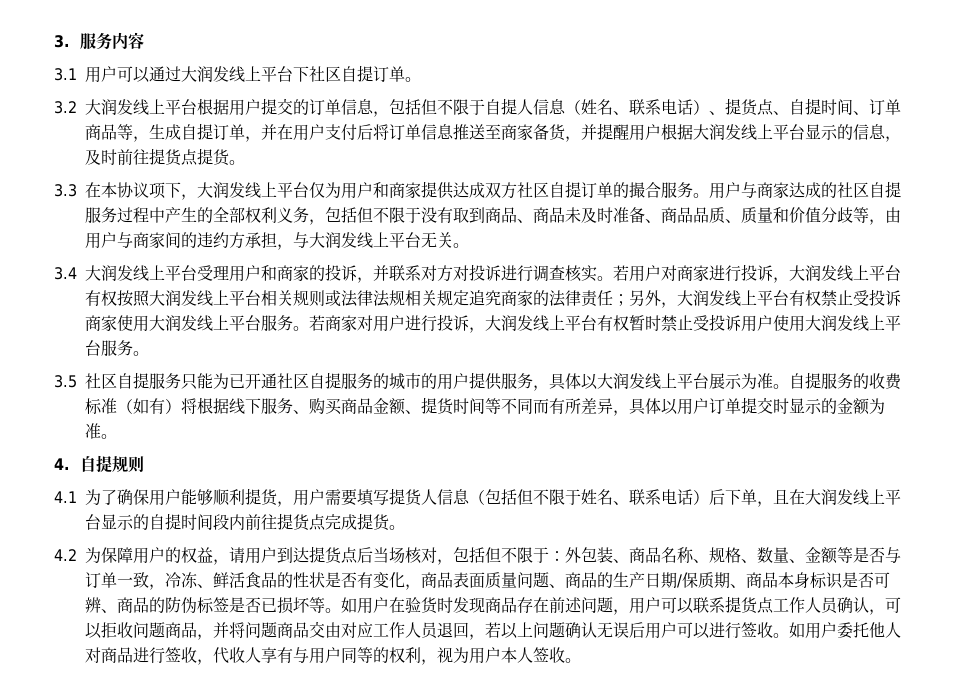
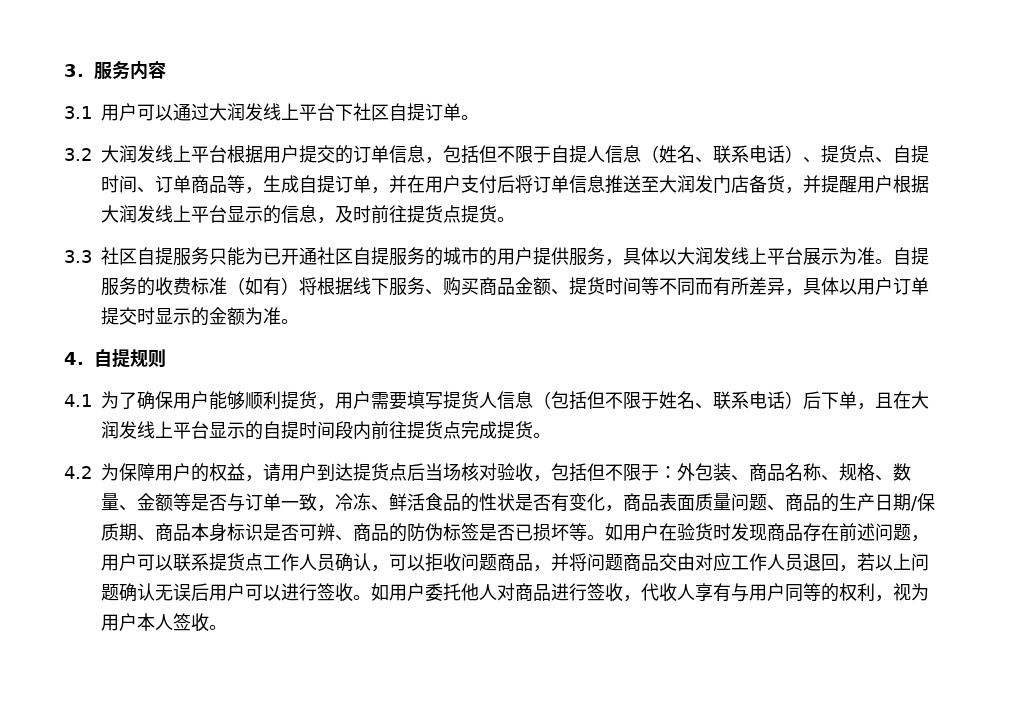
- 3.2大润发线上平台根据用户提交的订单信息，包括但不限于自提人信息（姓名、联系电话）、提货点、自提时间、订单商品等，生成自提订单，并在用户支付后将订单信息推送至商家备货，并提醒用户根据大润发线上平台显示的信息，及时前往提货点提货。
+ 3.2大润发线上平台根据用户提交的订单信息，包括但不限于自提人信息（姓名、联系电话）、提货点、自提时间、订单商品等，生成自提订单，并在用户支付后将订单信息推送至大润发门店备货，并提醒用户根据大润发线上平台显示的信息，及时前往提货点提货。
- 3.3在本协议项下，大润发线上平台仅为用户和商家提供达成双方社区自提订单的撮合服务。用户与商家达成的社区自提服务过程中产生的全部权利义务，包括但不限于没有取到商品、商品未及时准备、商品品质、质量和价值分歧等，由用户与商家间的违约方承担，与大润发线上平台无关。
- 3.4大润发线上平台受理用户和商家的投诉，并联系对方对投诉进行调查核实。若用户对商家进行投诉，大润发线上平台有权按照大润发线上平台相关规则或法律法规相关规定追究商家的法律责任；另外，大润发线上平台有权禁止受投诉商家使用大润发线上平台服务。若商家对用户进行投诉，大润发线上平台有权暂时禁止受投诉用户使用大润发线上平台服务。
- 3.5社区自提服务只能为已开通社区自提服务的城市的用户提供服务，具体以大润发线上平台展示为准。
+ 3.3社区自提服务只能为已开通社区自提服务的城市的用户提供服务，具体以大润发线上平台展示为准。
- 4.2为保障用户的权益，请用户到达提货点后当场核对，包括但不限于：
+ 4.2为保障用户的权益，请用户到达提货点后当场核对验收，包括但不限于：

